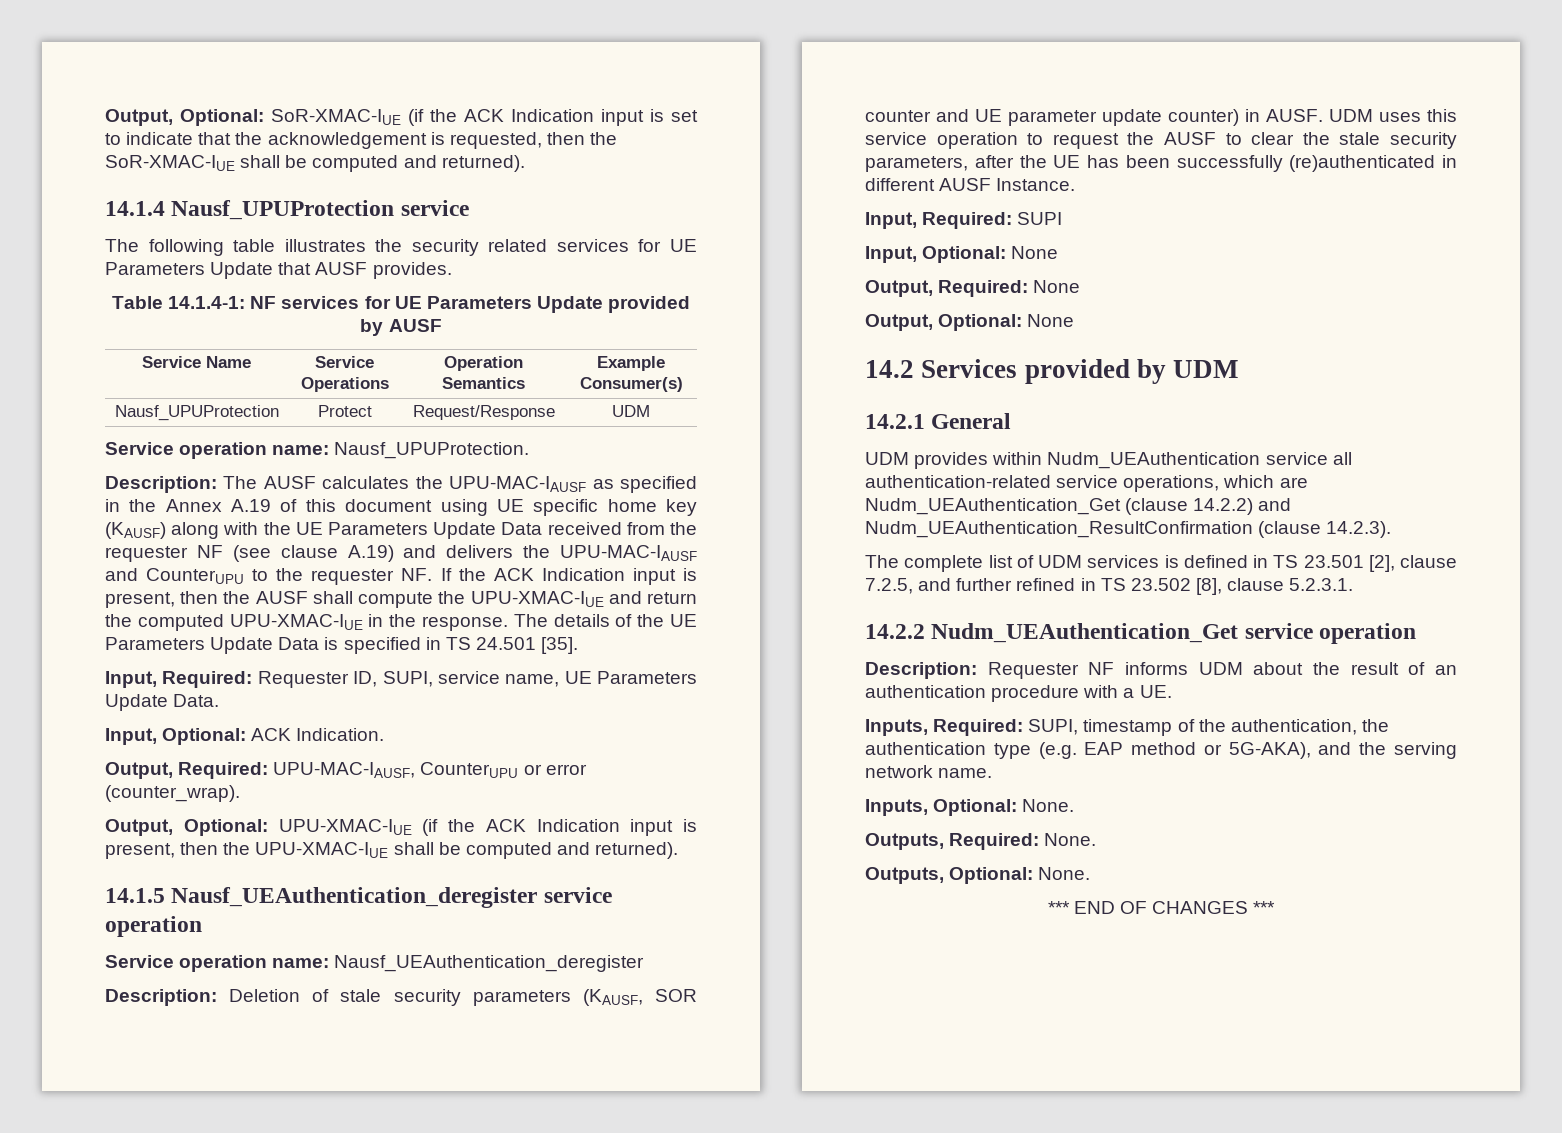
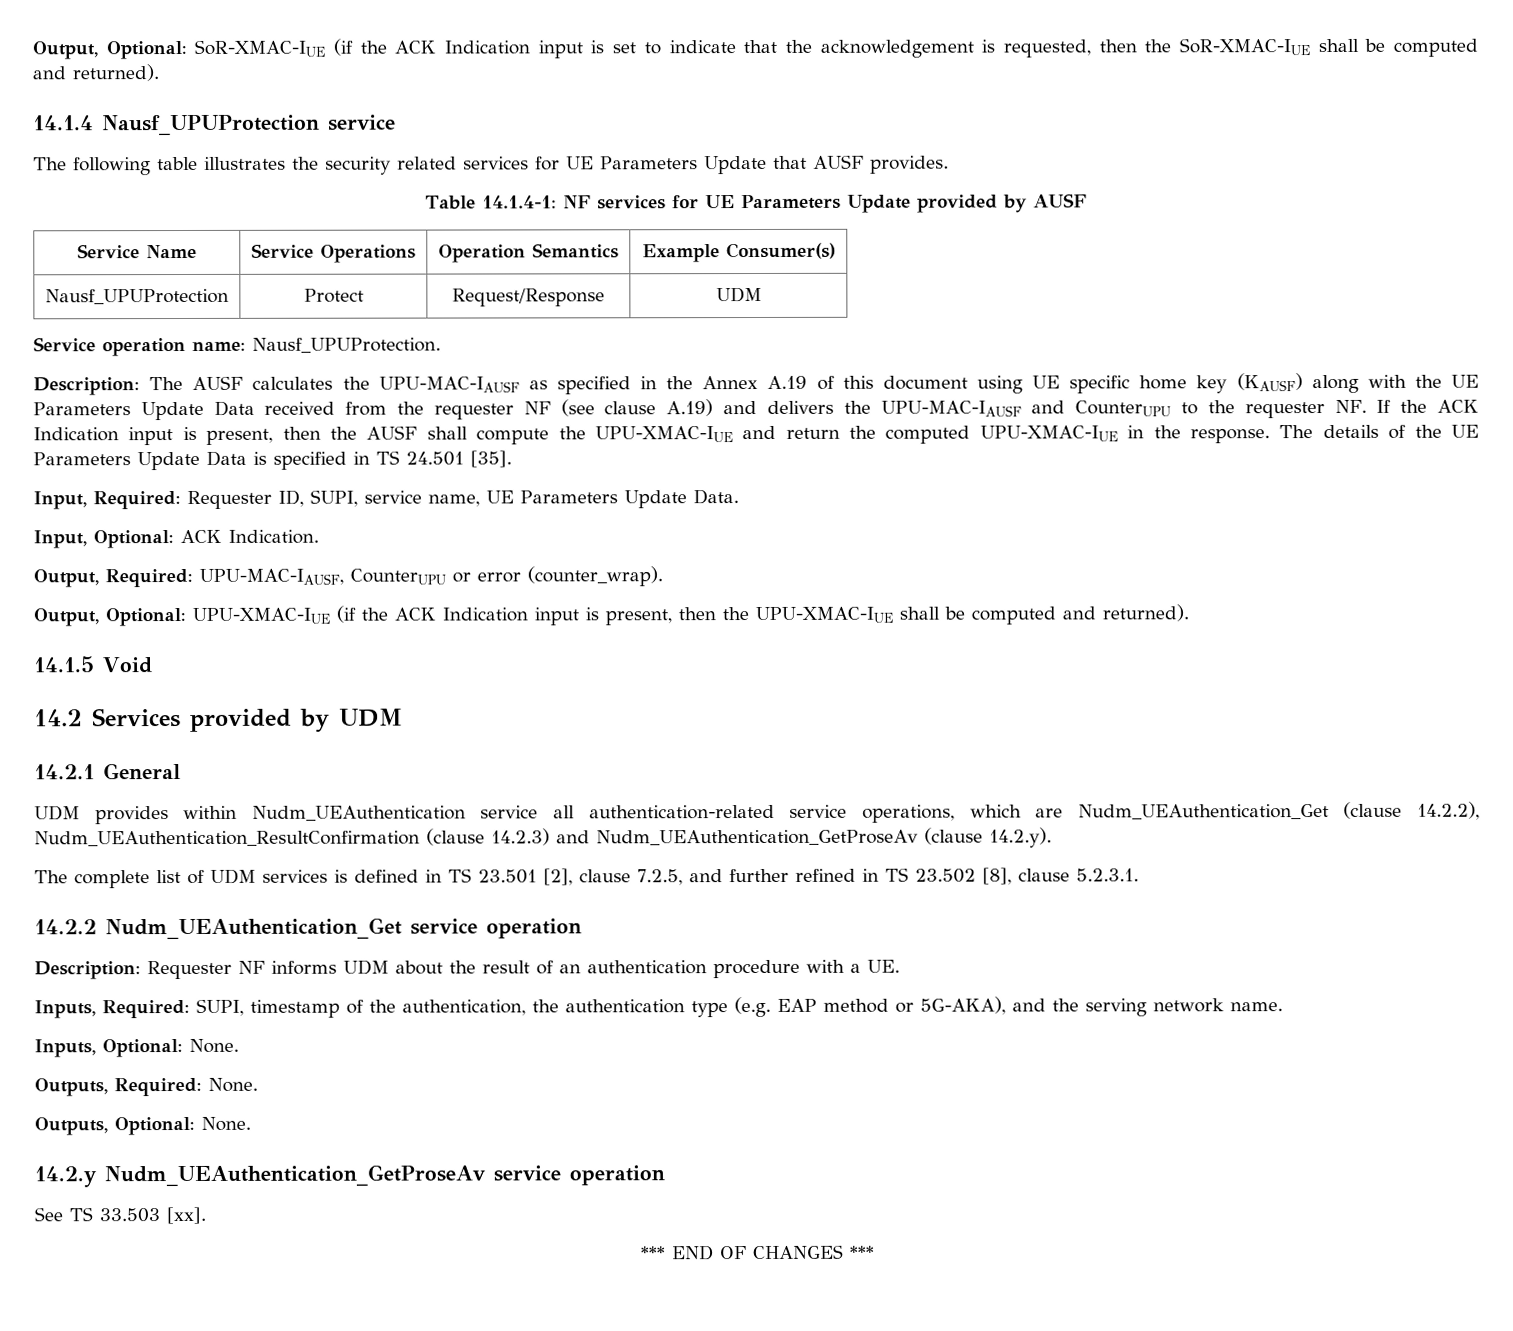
- 14.1.5 Nausf_UEAuthentication_deregister service operation
- Service operation name: Nausf_UEAuthentication_deregister
- Description: Deletion of stale security parameters (KAUSF, SOR counter and UE parameter update counter) in AUSF. UDM uses this service operation to request the AUSF to clear the stale security parameters, after the UE has been successfully (re)authenticated in different AUSF Instance.
- Input, Required: SUPI
- Input, Optional: None
- Output, Required: None
- Output, Optional: None
+ 14.1.5 Void
- UDM provides within Nudm_UEAuthentication service all authentication-related service operations, which are Nudm_UEAuthentication_Get (clause 14.2.2) and Nudm_UEAuthentication_ResultConfirmation (clause 14.2.3).
+ UDM provides within Nudm_UEAuthentication service all authentication-related service operations, which are Nudm_UEAuthentication_Get (clause 14.2.2), Nudm_UEAuthentication_ResultConfirmation (clause 14.2.3) and Nudm_UEAuthentication_GetProseAv (clause 14.2.y).
+ 14.2.y Nudm_UEAuthentication_GetProseAv service operation
+ See TS 33.503 [xx].

